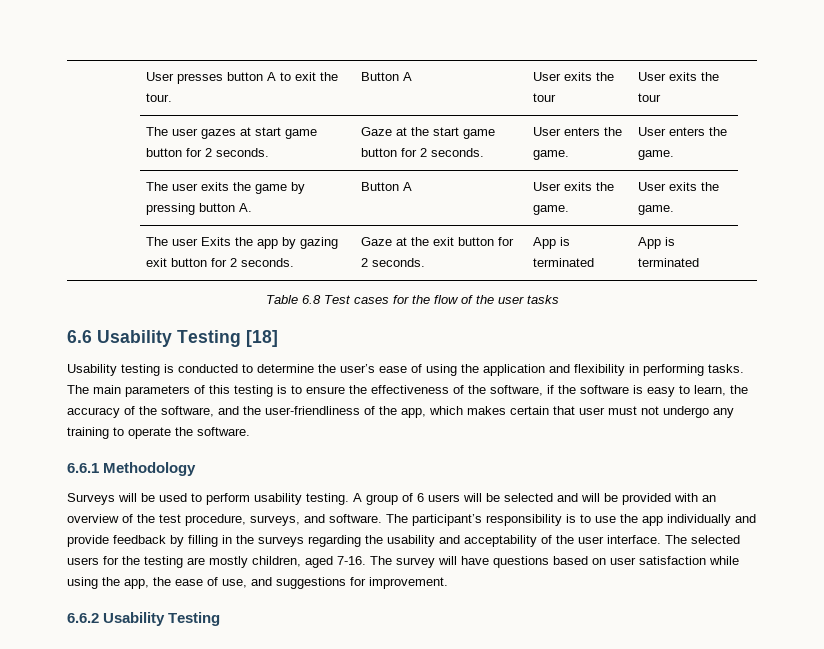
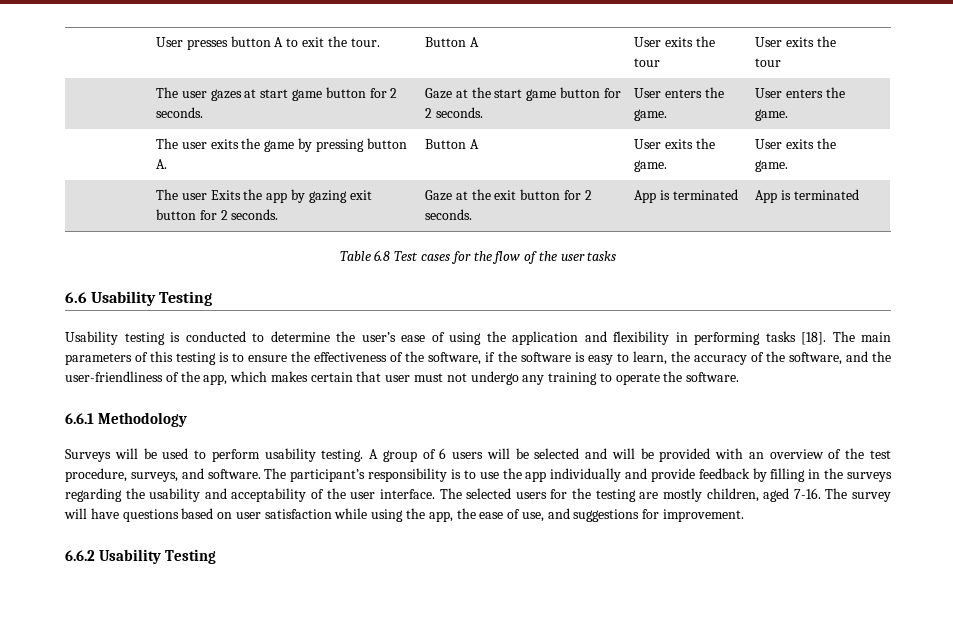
- 6.6 Usability Testing [18]
+ 6.6 Usability Testing
- Usability testing is conducted to determine the user’s ease of using the application and flexibility in performing tasks.
+ Usability testing is conducted to determine the user’s ease of using the application and flexibility in performing tasks [18].

